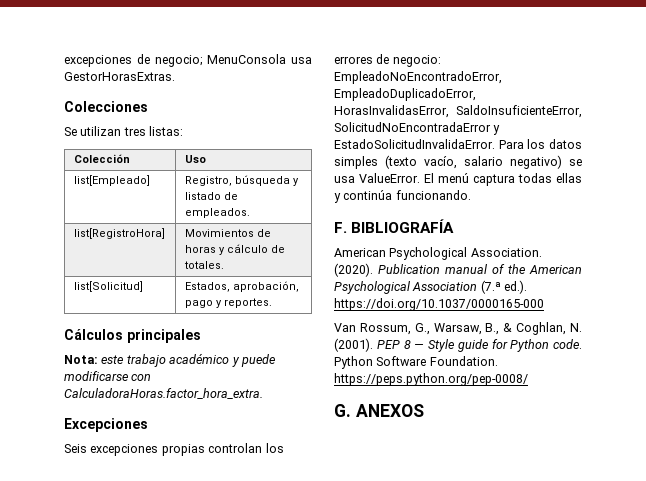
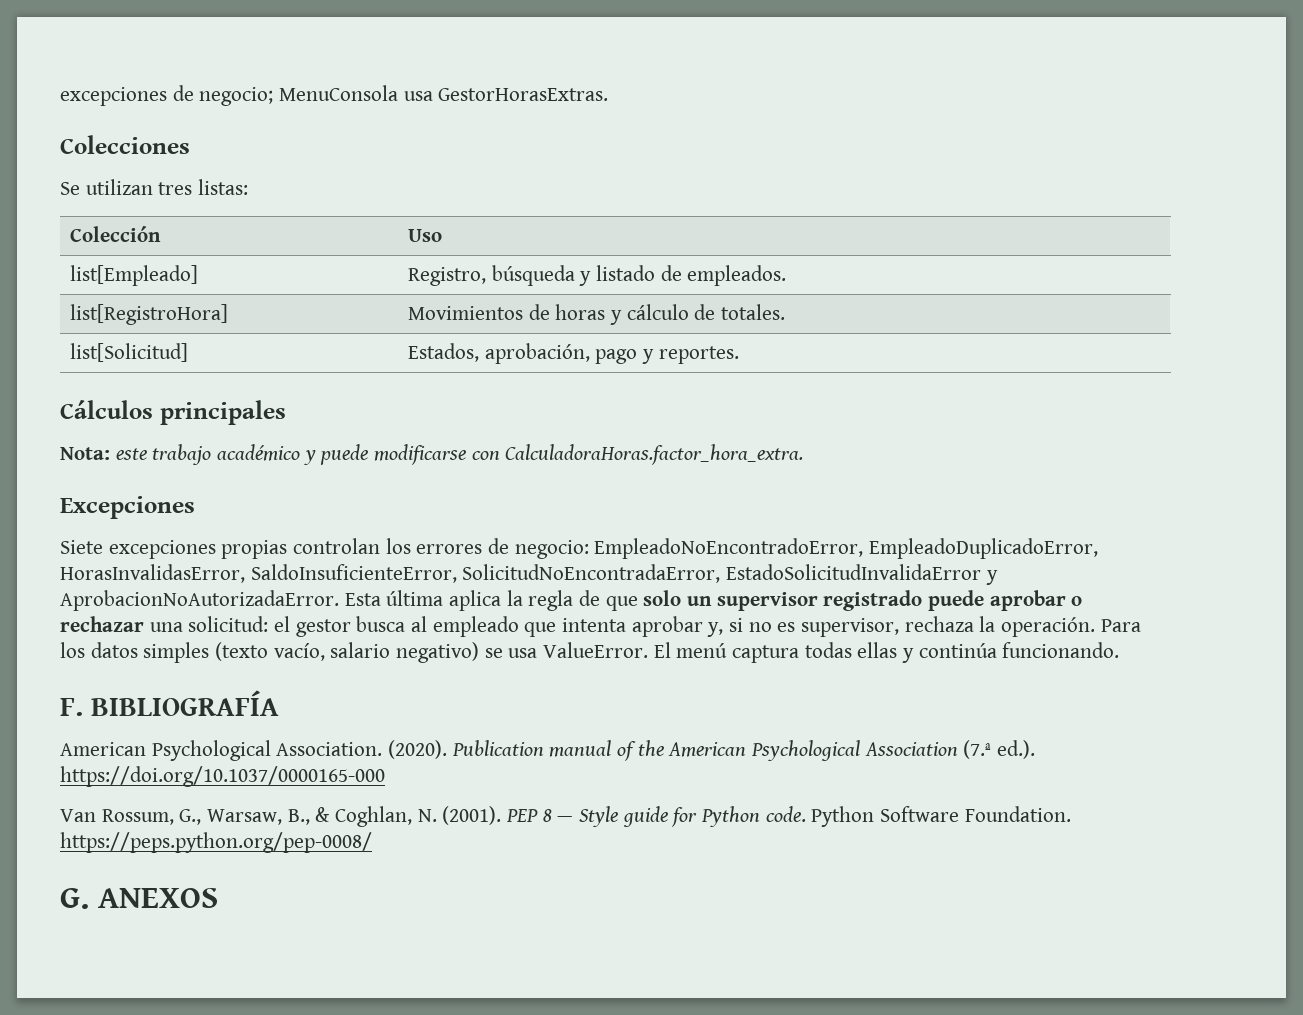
- Seis excepciones propias controlan los errores de negocio: EmpleadoNoEncontradoError, EmpleadoDuplicadoError, HorasInvalidasError, SaldoInsuficienteError, SolicitudNoEncontradaError y EstadoSolicitudInvalidaError.
+ Siete excepciones propias controlan los errores de negocio: EmpleadoNoEncontradoError, EmpleadoDuplicadoError, HorasInvalidasError, SaldoInsuficienteError, SolicitudNoEncontradaError, EstadoSolicitudInvalidaError y AprobacionNoAutorizadaError. Esta última aplica la regla de que solo un supervisor registrado puede aprobar o rechazar una solicitud: el gestor busca al empleado que intenta aprobar y, si no es supervisor, rechaza la operación.

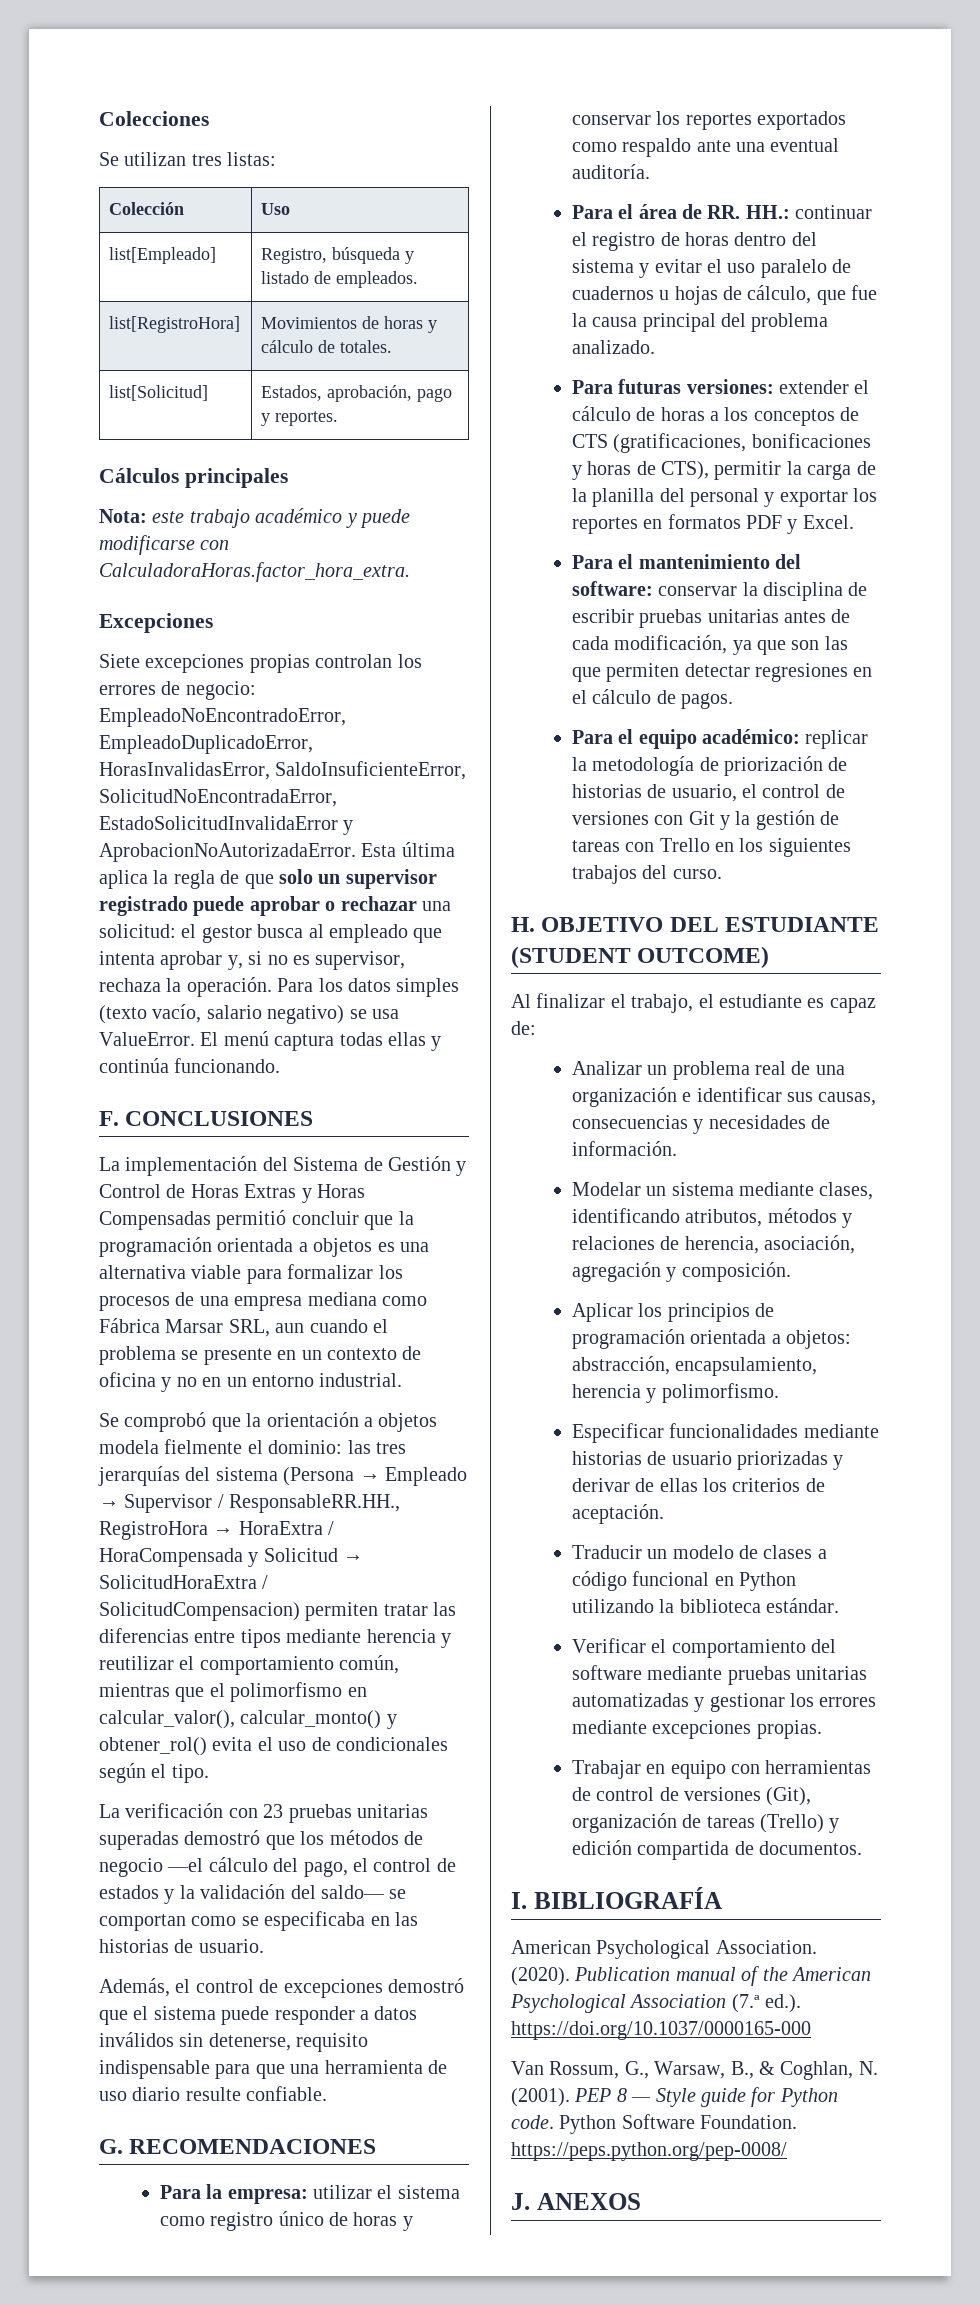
- excepciones de negocio; MenuConsola usa GestorHorasExtras.
- F. BIBLIOGRAFÍA
+ F. CONCLUSIONES
+ La implementación del Sistema de Gestión y Control de Horas Extras y Horas Compensadas permitió concluir que la programación orientada a objetos es una alternativa viable para formalizar los procesos de una empresa mediana como Fábrica Marsar SRL, aun cuando el problema se presente en un contexto de oficina y no en un entorno industrial.
+ Se comprobó que la orientación a objetos modela fielmente el dominio: las tres jerarquías del sistema (Persona → Empleado → Supervisor / ResponsableRR.HH., RegistroHora → HoraExtra / HoraCompensada y Solicitud → SolicitudHoraExtra / SolicitudCompensacion) permiten tratar las diferencias entre tipos mediante herencia y reutilizar el comportamiento común, mientras que el polimorfismo en calcular_valor(), calcular_monto() y obtener_rol() evita el uso de condicionales según el tipo.
+ La verificación con 23 pruebas unitarias superadas demostró que los métodos de negocio —el cálculo del pago, el control de estados y la validación del saldo— se comportan como se especificaba en las historias de usuario.
+ Además, el control de excepciones demostró que el sistema puede responder a datos inválidos sin detenerse, requisito indispensable para que una herramienta de uso diario resulte confiable.
+ G. RECOMENDACIONES
+ Para la empresa: utilizar el sistema como registro único de horas y conservar los reportes exportados como respaldo ante una eventual auditoría.
+ Para el área de RR. HH.: continuar el registro de horas dentro del sistema y evitar el uso paralelo de cuadernos u hojas de cálculo, que fue la causa principal del problema analizado.
+ Para futuras versiones: extender el cálculo de horas a los conceptos de CTS (gratificaciones, bonificaciones y horas de CTS), permitir la carga de la planilla del personal y exportar los reportes en formatos PDF y Excel.
+ Para el mantenimiento del software: conservar la disciplina de escribir pruebas unitarias antes de cada modificación, ya que son las que permiten detectar regresiones en el cálculo de pagos.
+ Para el equipo académico: replicar la metodología de priorización de historias de usuario, el control de versiones con Git y la gestión de tareas con Trello en los siguientes trabajos del curso.
+ H. OBJETIVO DEL ESTUDIANTE (STUDENT OUTCOME)
+ Al finalizar el trabajo, el estudiante es capaz de:
+ Analizar un problema real de una organización e identificar sus causas, consecuencias y necesidades de información.
+ Modelar un sistema mediante clases, identificando atributos, métodos y relaciones de herencia, asociación, agregación y composición.
+ Aplicar los principios de programación orientada a objetos: abstracción, encapsulamiento, herencia y polimorfismo.
+ Especificar funcionalidades mediante historias de usuario priorizadas y derivar de ellas los criterios de aceptación.
+ Traducir un modelo de clases a código funcional en Python utilizando la biblioteca estándar.
+ Verificar el comportamiento del software mediante pruebas unitarias automatizadas y gestionar los errores mediante excepciones propias.
+ Trabajar en equipo con herramientas de control de versiones (Git), organización de tareas (Trello) y edición compartida de documentos.
+ I. BIBLIOGRAFÍA
- G. ANEXOS
+ J. ANEXOS

